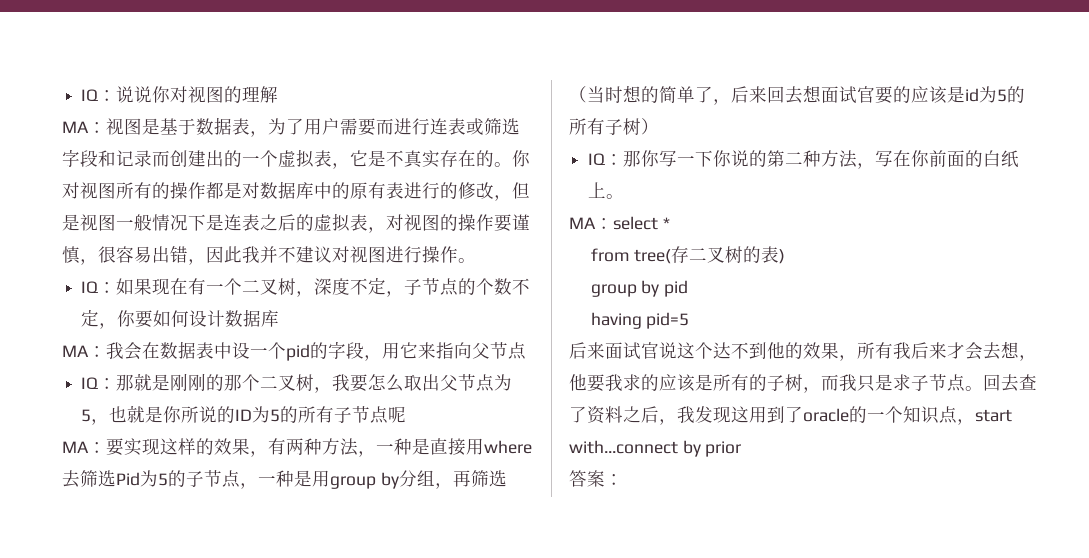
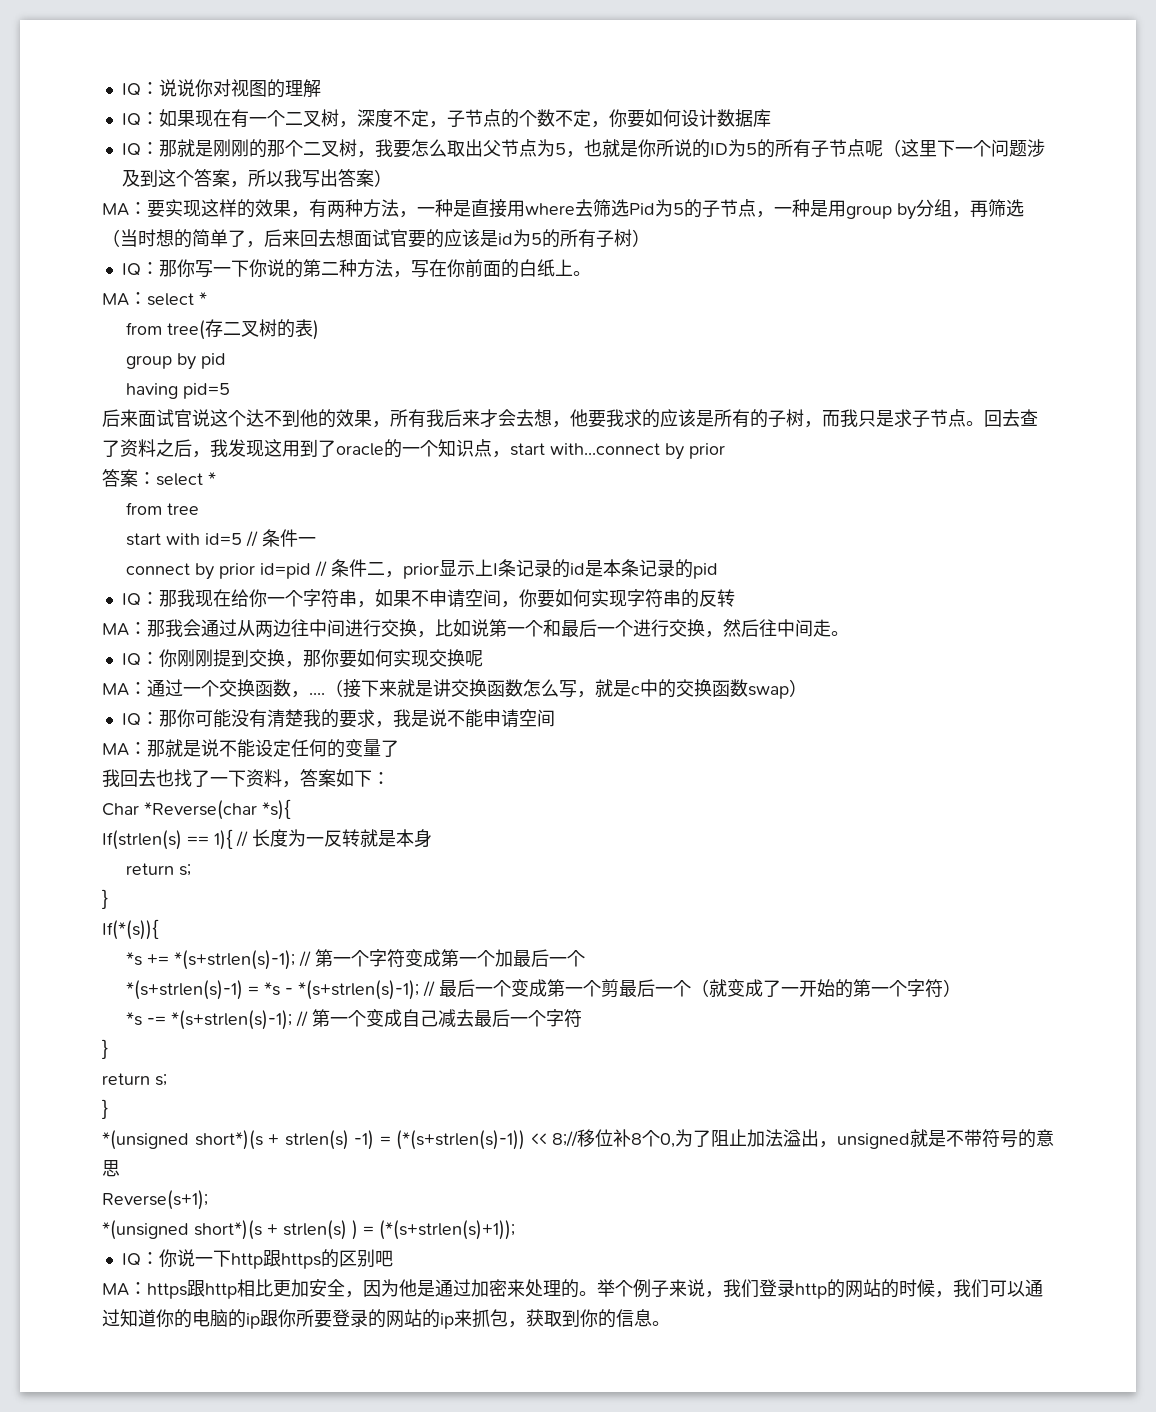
- MA：视图是基于数据表，为了用户需要而进行连表或筛选字段和记录而创建出的一个虚拟表，它是不真实存在的。你对视图所有的操作都是对数据库中的原有表进行的修改，但是视图一般情况下是连表之后的虚拟表，对视图的操作要谨慎，很容易出错，因此我并不建议对视图进行操作。
- MA：我会在数据表中设一个pid的字段，用它来指向父节点
- IQ：那就是刚刚的那个二叉树，我要怎么取出父节点为5，也就是你所说的ID为5的所有子节点呢
+ IQ：那就是刚刚的那个二叉树，我要怎么取出父节点为5，也就是你所说的ID为5的所有子节点呢（这里下一个问题涉及到这个答案，所以我写出答案）
- 答案：
+ 答案：select *
+ from tree
+ start with id=5 // 条件一
+ connect by prior id=pid // 条件二，prior显示上I条记录的id是本条记录的pid
+ IQ：那我现在给你一个字符串，如果不申请空间，你要如何实现字符串的反转
+ MA：那我会通过从两边往中间进行交换，比如说第一个和最后一个进行交换，然后往中间走。
+ IQ：你刚刚提到交换，那你要如何实现交换呢
+ MA：通过一个交换函数，....（接下来就是讲交换函数怎么写，就是c中的交换函数swap）
+ IQ：那你可能没有清楚我的要求，我是说不能申请空间
+ MA：那就是说不能设定任何的变量了
+ 我回去也找了一下资料，答案如下：
+ Char *Reverse(char *s){
+ If(strlen(s) == 1){ // 长度为一反转就是本身
+ return s;
+ }
+ If(*(s)){
+ *s += *(s+strlen(s)-1); // 第一个字符变成第一个加最后一个
+ *(s+strlen(s)-1) = *s - *(s+strlen(s)-1); // 最后一个变成第一个剪最后一个（就变成了一开始的第一个字符）
+ *s -= *(s+strlen(s)-1); // 第一个变成自己减去最后一个字符
+ }
+ return s;
+ }
+ *(unsigned short*)(s + strlen(s) -1) = (*(s+strlen(s)-1)) << 8;//移位补8个0,为了阻止加法溢出，unsigned就是不带符号的意思
+ Reverse(s+1);
+ *(unsigned short*)(s + strlen(s) ) = (*(s+strlen(s)+1));
+ IQ：你说一下http跟https的区别吧
+ MA：https跟http相比更加安全，因为他是通过加密来处理的。举个例子来说，我们登录http的网站的时候，我们可以通过知道你的电脑的ip跟你所要登录的网站的ip来抓包，获取到你的信息。

